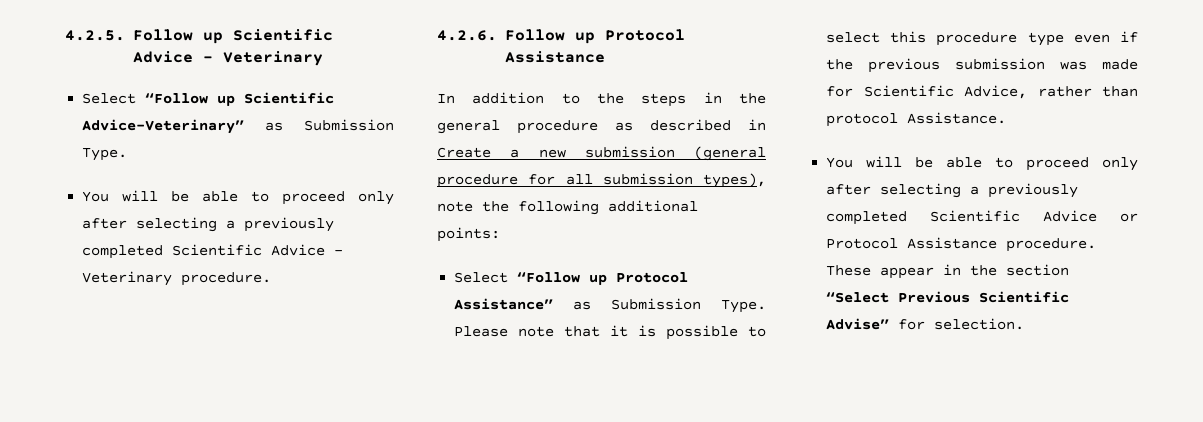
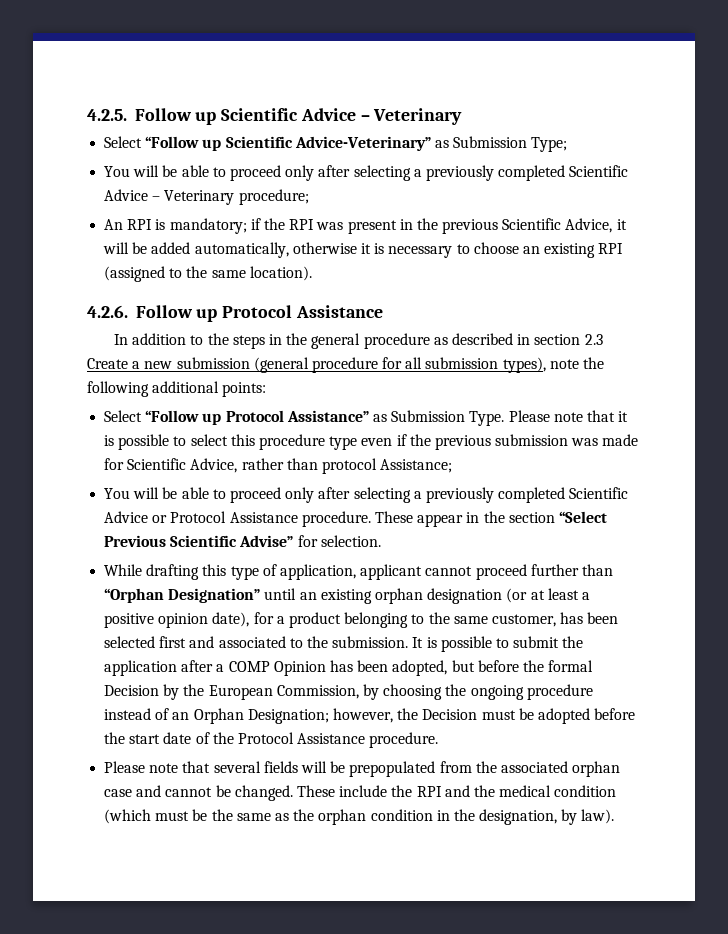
- Select “Follow up Scientific Advice-Veterinary” as Submission Type.
+ Select “Follow up Scientific Advice-Veterinary” as Submission Type;
- You will be able to proceed only after selecting a previously completed Scientific Advice – Veterinary procedure.
+ You will be able to proceed only after selecting a previously completed Scientific Advice – Veterinary procedure;
+ An RPI is mandatory; if the RPI was present in the previous Scientific Advice, it will be added automatically, otherwise it is necessary to choose an existing RPI (assigned to the same location).
- In addition to the steps in the general procedure as described in Create a new submission (general procedure for all submission types), note the following additional points:
+ In addition to the steps in the general procedure as described in section 2.3 Create a new submission (general procedure for all submission types), note the following additional points:
- Please note that it is possible to select this procedure type even if the previous submission was made for Scientific Advice, rather than protocol Assistance.
+ Please note that it is possible to select this procedure type even if the previous submission was made for Scientific Advice, rather than protocol Assistance;
+ While drafting this type of application, applicant cannot proceed further than “Orphan Designation” until an existing orphan designation (or at least a positive opinion date), for a product belonging to the same customer, has been selected first and associated to the submission. It is possible to submit the application after a COMP Opinion has been adopted, but before the formal Decision by the European Commission, by choosing the ongoing procedure instead of an Orphan Designation; however, the Decision must be adopted before the start date of the Protocol Assistance procedure.
+ Please note that several fields will be prepopulated from the associated orphan case and cannot be changed. These include the RPI and the medical condition (which must be the same as the orphan condition in the designation, by law).

